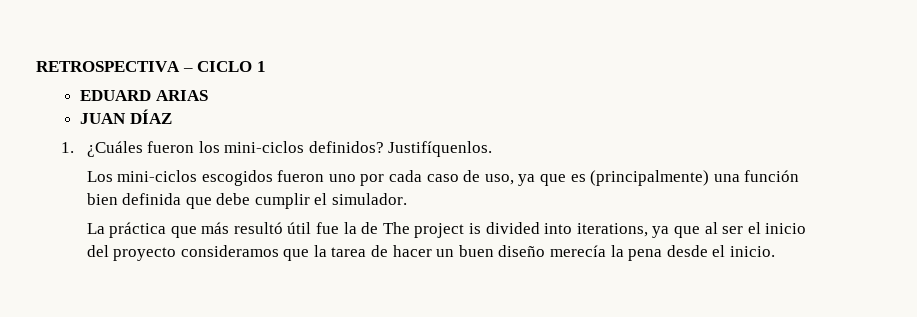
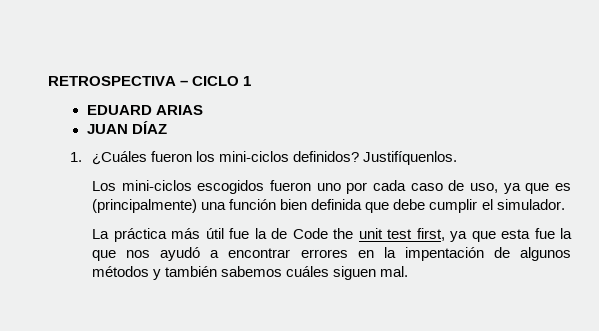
- La práctica que más resultó útil fue la de The project is divided into iterations, ya que al ser el inicio del proyecto consideramos que la tarea de hacer un buen diseño merecía la pena desde el inicio.
+ La práctica más útil fue la de Code the unit test first, ya que esta fue la que nos ayudó a encontrar errores en la impentación de algunos métodos y también sabemos cuáles siguen mal.

